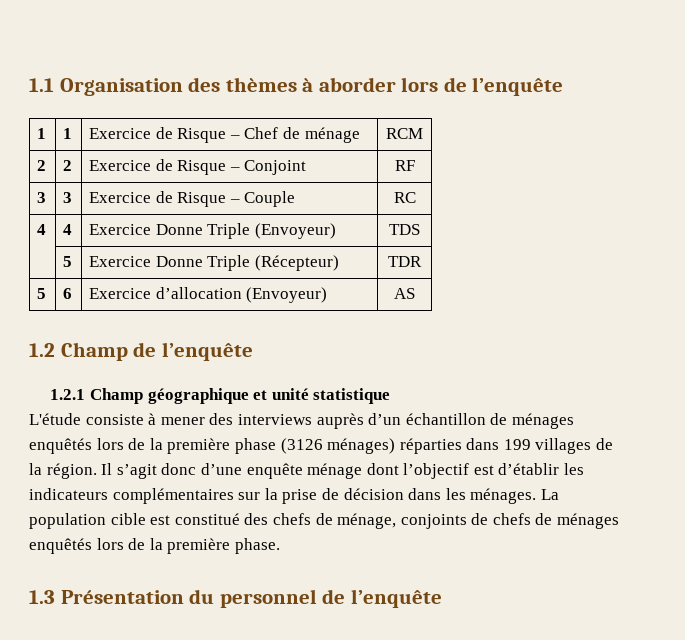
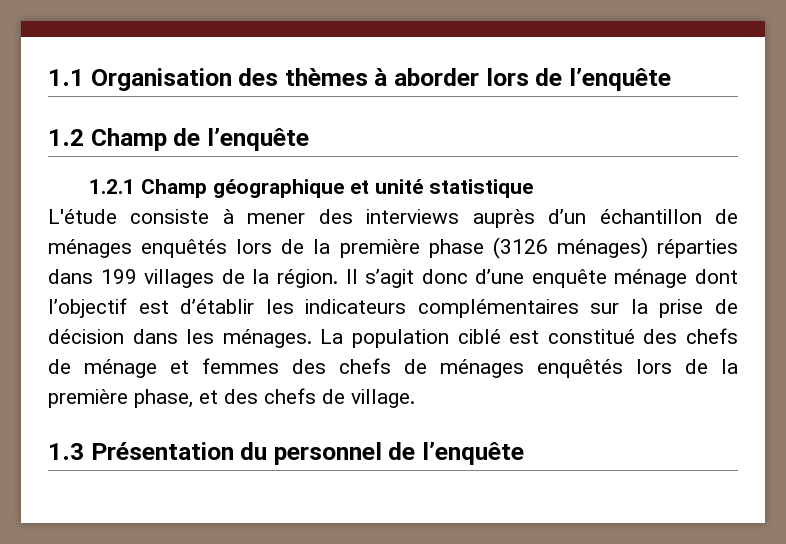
- 1 | 1 | Exercice de Risque – Chef de ménage | RCM
- 2 | 2 | Exercice de Risque – Conjoint | RF
- 3 | 3 | Exercice de Risque – Couple | RC
- 4 | 4 | Exercice Donne Triple (Envoyeur) | TDS
- | 5 | Exercice Donne Triple (Récepteur) | TDR
- 5 | 6 | Exercice d’allocation (Envoyeur) | AS
- La population cible est constitué des chefs de ménage, conjoints de chefs de ménages enquêtés lors de la première phase.
+ La population ciblé est constitué des chefs de ménage et femmes des chefs de ménages enquêtés lors de la première phase, et des chefs de village.

